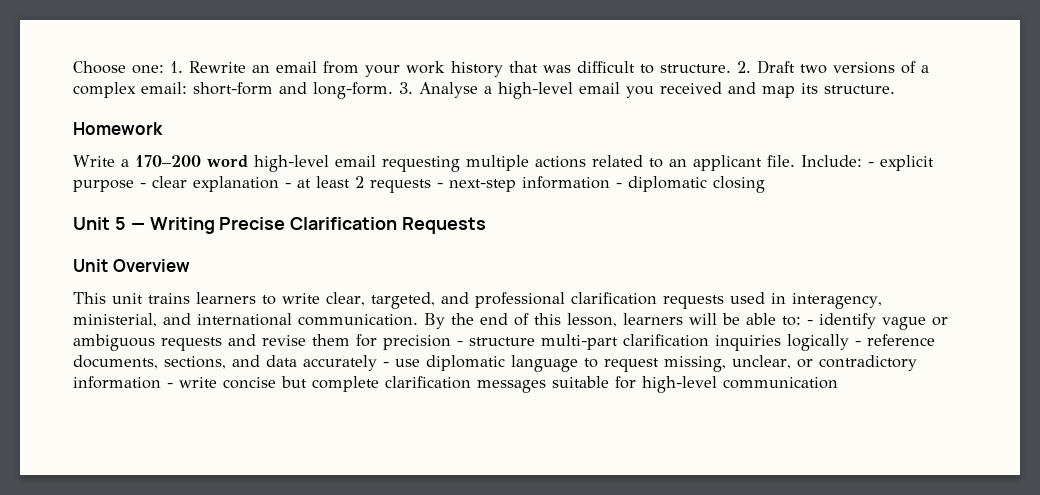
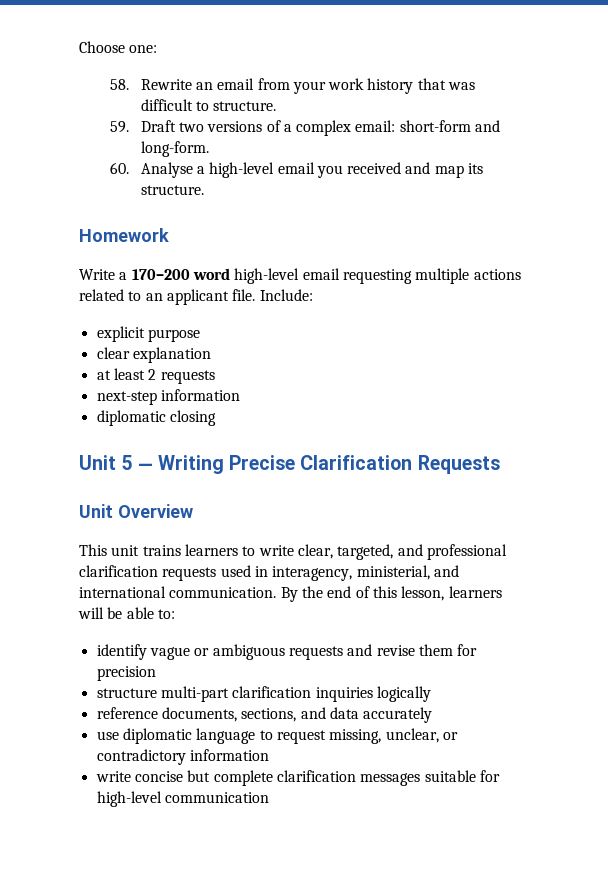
- Choose one: 1. Rewrite an email from your work history that was difficult to structure. 2. Draft two versions of a complex email: short-form and long-form. 3. Analyse a high-level email you received and map its structure.
+ Choose one:
+ 58. Rewrite an email from your work history that was difficult to structure.
+ 59. Draft two versions of a complex email: short-form and long-form.
+ 60. Analyse a high-level email you received and map its structure.
- Include: - explicit purpose - clear explanation - at least 2 requests - next-step information - diplomatic closing
+ Include:
+ explicit purpose
+ clear explanation
+ at least 2 requests
+ next-step information
+ diplomatic closing
- By the end of this lesson, learners will be able to: - identify vague or ambiguous requests and revise them for precision - structure multi-part clarification inquiries logically - reference documents, sections, and data accurately - use diplomatic language to request missing, unclear, or contradictory information - write concise but complete clarification messages suitable for high-level communication
+ By the end of this lesson, learners will be able to:
+ identify vague or ambiguous requests and revise them for precision
+ structure multi-part clarification inquiries logically
+ reference documents, sections, and data accurately
+ use diplomatic language to request missing, unclear, or contradictory information
+ write concise but complete clarification messages suitable for high-level communication

